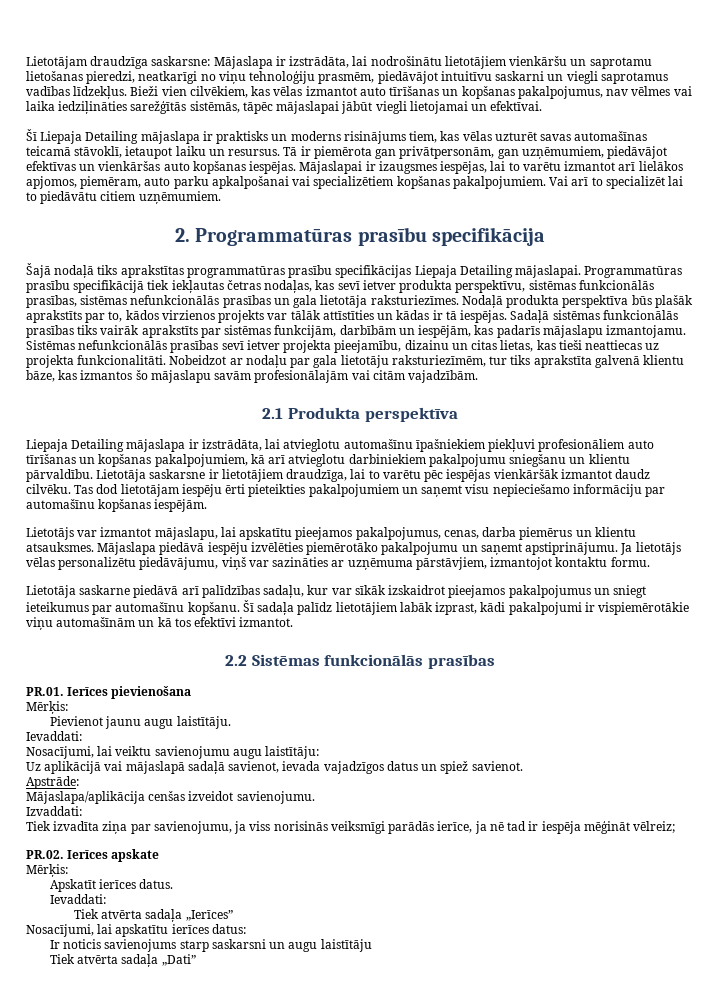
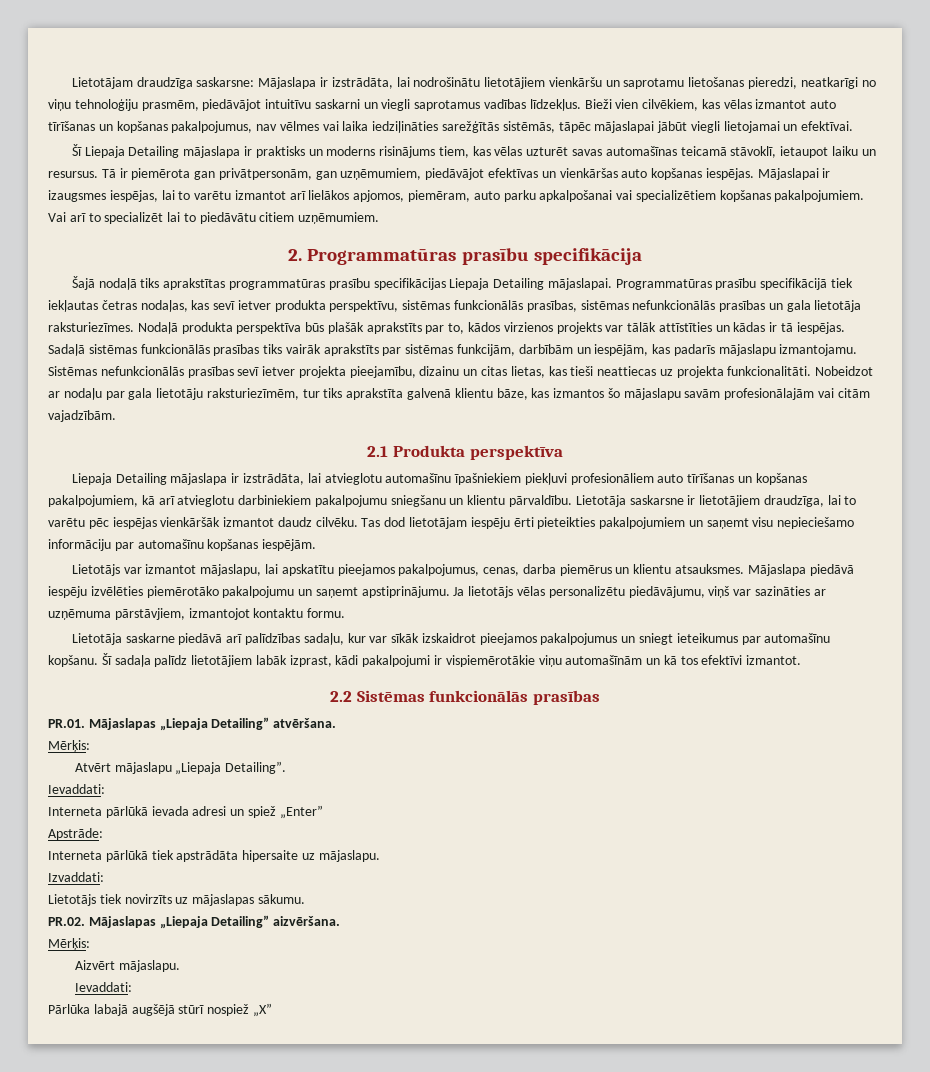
- PR.01. Ierīces pievienošana
+ PR.01. Mājaslapas „Liepaja Detailing” atvēršana.
  Mērķis:
- Pievienot jaunu augu laistītāju.
+ Atvērt mājaslapu „Liepaja Detailing”.
  Ievaddati:
- Nosacījumi, lai veiktu savienojumu augu laistītāju:
- Uz aplikācijā vai mājaslapā sadaļā savienot, ievada vajadzīgos datus un spiež savienot.
+ Interneta pārlūkā ievada adresi un spiež „Enter”
- Mājaslapa/aplikācija cenšas izveidot savienojumu.
+ Interneta pārlūkā tiek apstrādāta hipersaite uz mājaslapu.
  Izvaddati:
- Tiek izvadīta ziņa par savienojumu, ja viss norisinās veiksmīgi parādās ierīce, ja nē tad ir iespēja mēģināt vēlreiz;
- PR.02. Ierīces apskate
+ Lietotājs tiek novirzīts uz mājaslapas sākumu.
+ PR.02. Mājaslapas „Liepaja Detailing” aizvēršana.
  Mērķis:
- Apskatīt ierīces datus.
+ Aizvērt mājaslapu.
  Ievaddati:
- Tiek atvērta sadaļa „Ierīces”
- Nosacījumi, lai apskatītu ierīces datus:
- Ir noticis savienojums starp saskarsni un augu laistītāju
- Tiek atvērta sadaļa „Dati”
+ Pārlūka labajā augšējā stūrī nospiež „X”

